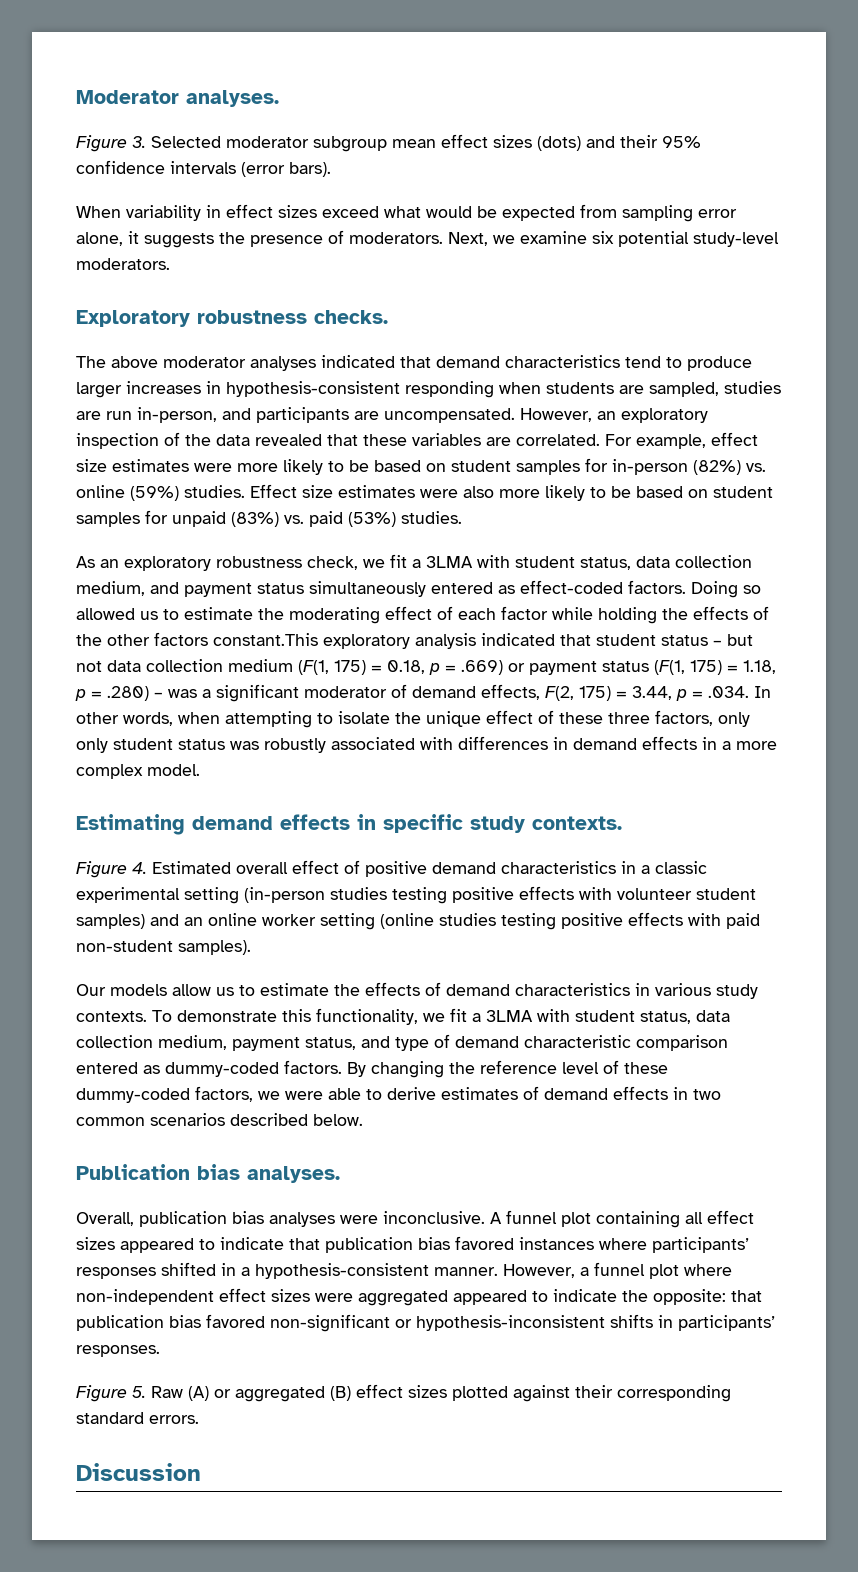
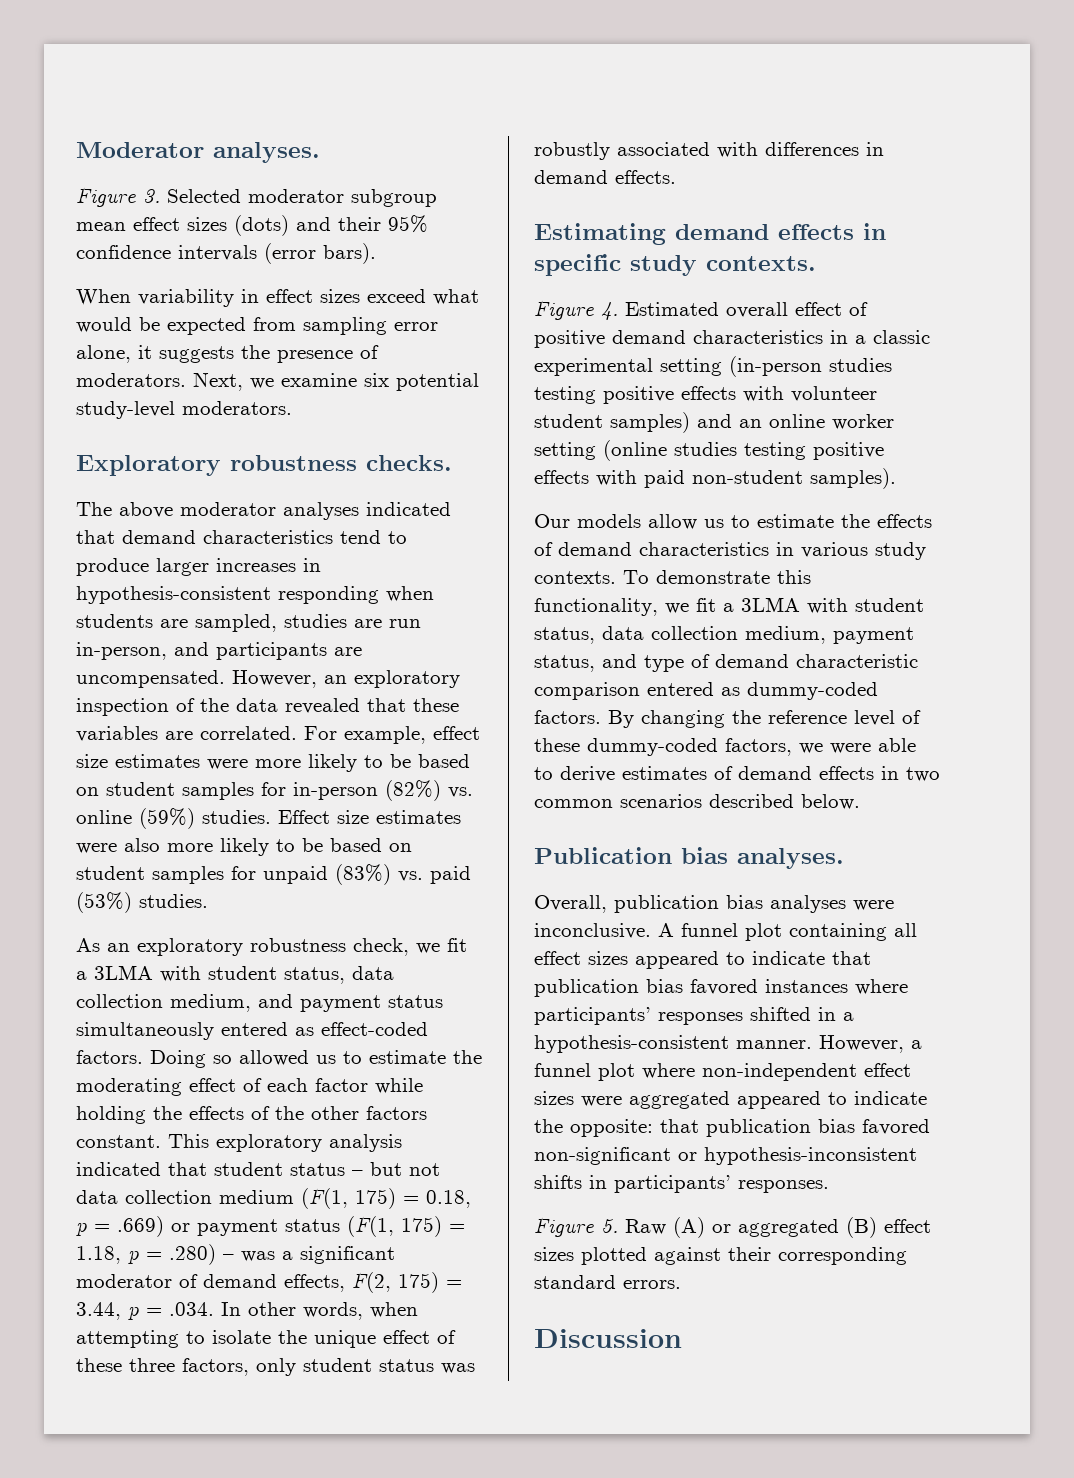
- Doing so allowed us to estimate the moderating effect of each factor while holding the effects of the other factors constant.This exploratory analysis indicated that student status – but not data collection medium (F(1, 175) = 0.18, p = .669) or payment status (F(1, 175) = 1.18, p = .280) – was a significant moderator of demand effects, F(2, 175) = 3.44, p = .034. In other words, when attempting to isolate the unique effect of these three factors, only only student status was robustly associated with differences in demand effects in a more complex model.
+ Doing so allowed us to estimate the moderating effect of each factor while holding the effects of the other factors constant. This exploratory analysis indicated that student status – but not data collection medium (F(1, 175) = 0.18, p = .669) or payment status (F(1, 175) = 1.18, p = .280) – was a significant moderator of demand effects, F(2, 175) = 3.44, p = .034. In other words, when attempting to isolate the unique effect of these three factors, only student status was robustly associated with differences in demand effects.

